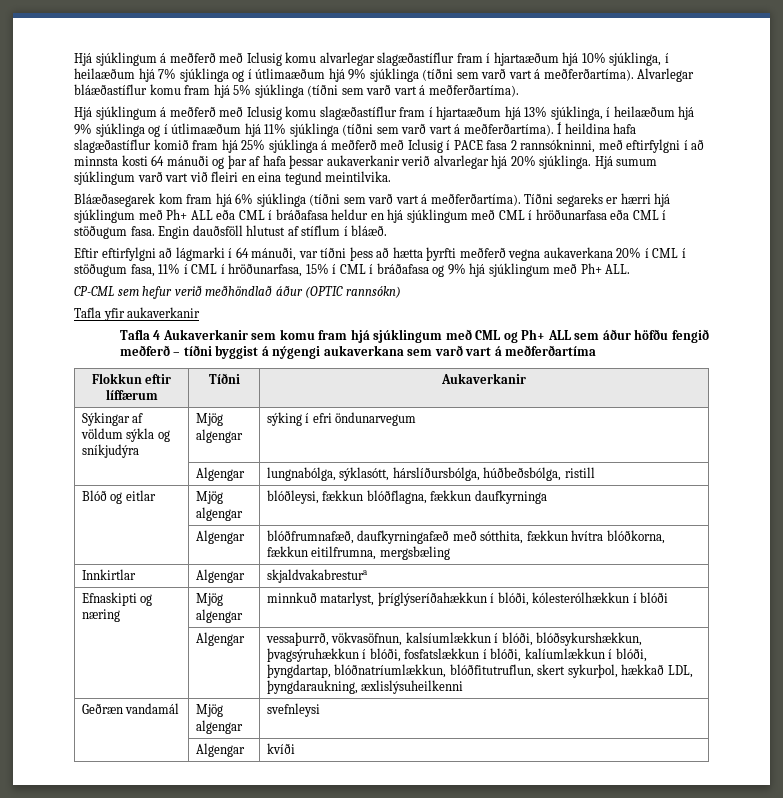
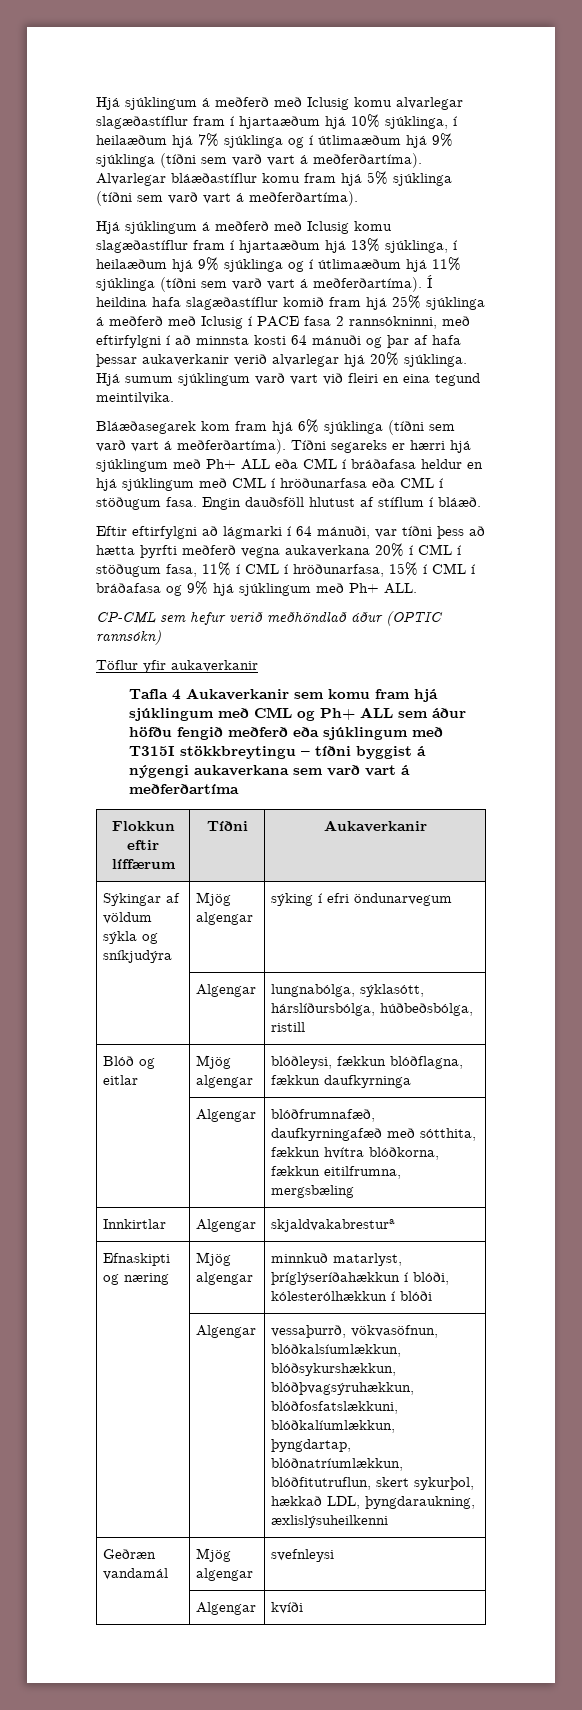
- Tafla yfir aukaverkanir
+ Töflur yfir aukaverkanir
- Tafla 4 Aukaverkanir sem komu fram hjá sjúklingum með CML og Ph+ ALL sem áður höfðu fengið meðferð – tíðni byggist á nýgengi aukaverkana sem varð vart á meðferðartíma
+ Tafla 4 Aukaverkanir sem komu fram hjá sjúklingum með CML og Ph+ ALL sem áður höfðu fengið meðferð eða sjúklingum með T315I stökkbreytingu – tíðni byggist á nýgengi aukaverkana sem varð vart á meðferðartíma
- | Algengar | vessaþurrð, vökvasöfnun, kalsíumlækkun í blóði, blóðsykurshækkun, þvagsýruhækkun í blóði, fosfatslækkun í blóði, kalíumlækkun í blóði, þyngdartap, blóðnatríumlækkun, blóðfitutruflun, skert sykurþol, hækkað LDL, þyngdaraukning, æxlislýsuheilkenni
+ | Algengar | vessaþurrð, vökvasöfnun, blóðkalsíumlækkun, blóðsykurshækkun, blóðþvagsýruhækkun, blóðfosfatslækkuni, blóðkalíumlækkun, þyngdartap, blóðnatríumlækkun, blóðfitutruflun, skert sykurþol, hækkað LDL, þyngdaraukning, æxlislýsuheilkenni

